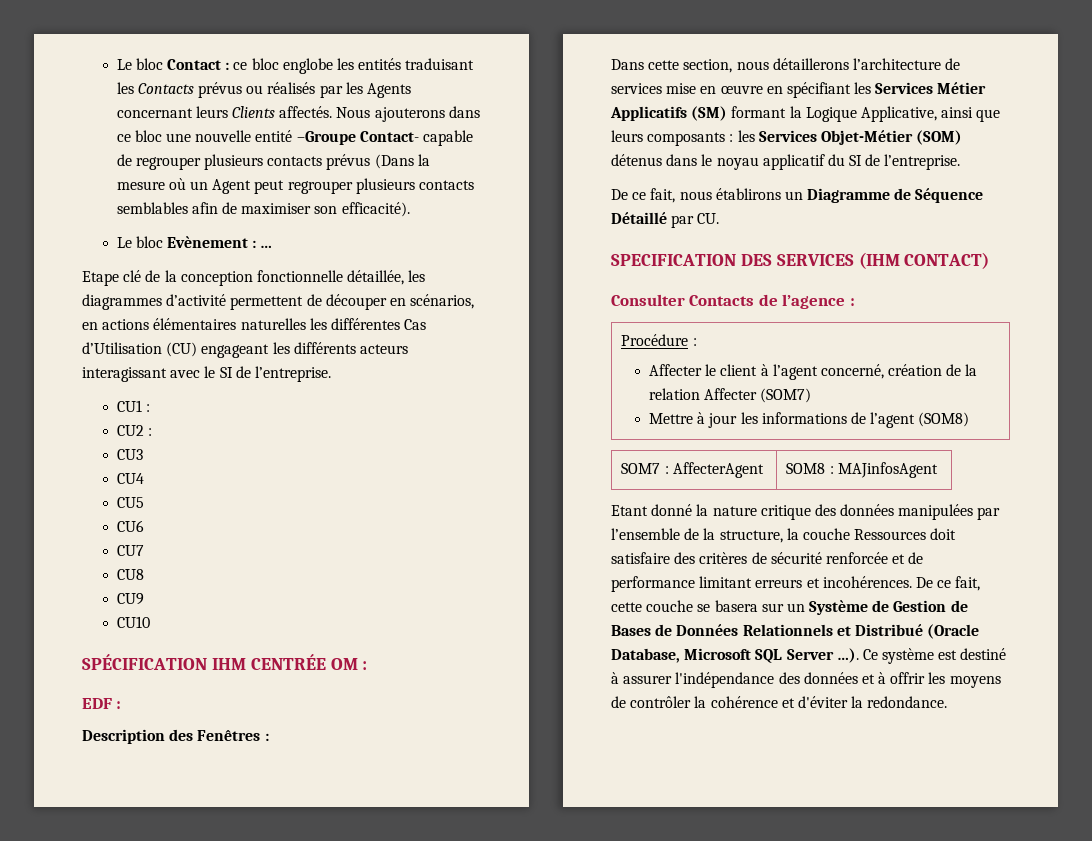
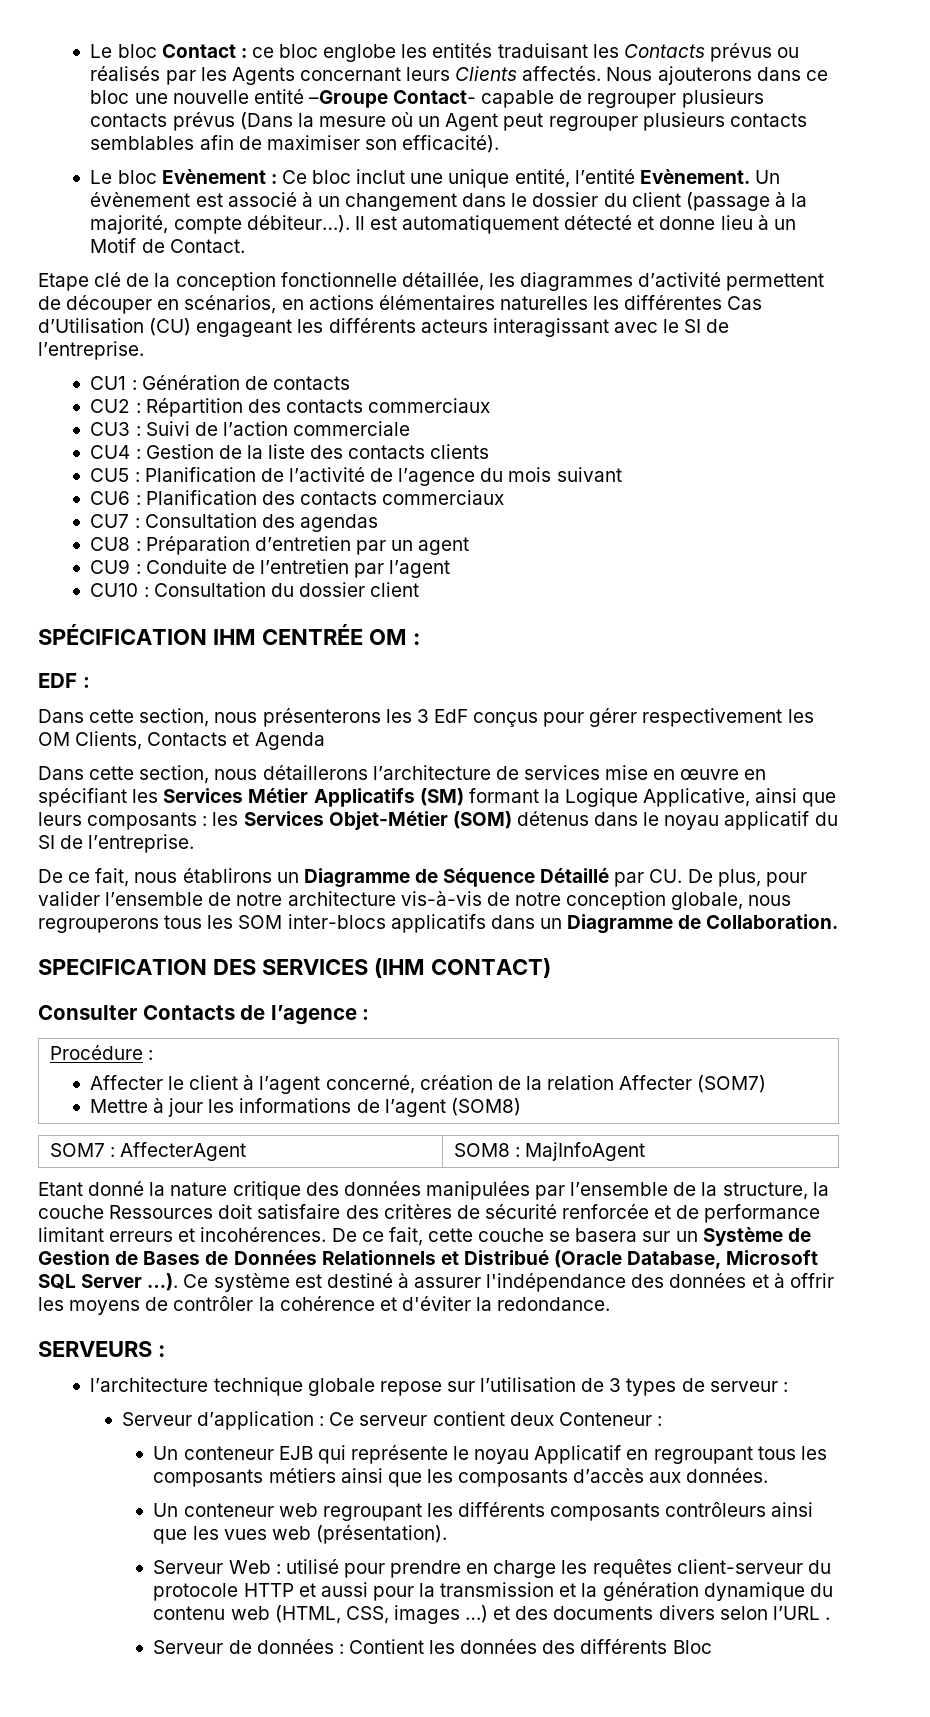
- Le bloc Evènement : …
+ Le bloc Evènement : Ce bloc inclut une unique entité, l’entité Evènement. Un évènement est associé à un changement dans le dossier du client (passage à la majorité, compte débiteur…). Il est automatiquement détecté et donne lieu à un Motif de Contact.
- CU1 :
+ CU1 : Génération de contacts
- CU2 :
- CU3
- CU4
- CU5
- CU6
- CU7
- CU8
- CU9
- CU10
+ CU2 : Répartition des contacts commerciaux
+ CU3 : Suivi de l’action commerciale
+ CU4 : Gestion de la liste des contacts clients
+ CU5 : Planification de l’activité de l’agence du mois suivant
+ CU6 : Planification des contacts commerciaux
+ CU7 : Consultation des agendas
+ CU8 : Préparation d’entretien par un agent
+ CU9 : Conduite de l’entretien par l’agent
+ CU10 : Consultation du dossier client
- Description des Fenêtres :
+ Dans cette section, nous présenterons les 3 EdF conçus pour gérer respectivement les OM Clients, Contacts et Agenda
- De ce fait, nous établirons un Diagramme de Séquence Détaillé par CU.
+ De ce fait, nous établirons un Diagramme de Séquence Détaillé par CU. De plus, pour valider l’ensemble de notre architecture vis-à-vis de notre conception globale, nous regrouperons tous les SOM inter-blocs applicatifs dans un Diagramme de Collaboration.
- SOM7 : AffecterAgent | SOM8 : MAJinfosAgent
+ SOM7 : AffecterAgent | SOM8 : MajInfoAgent
+ SERVEURS :
+ l’architecture technique globale repose sur l’utilisation de 3 types de serveur :
+ Serveur d’application : Ce serveur contient deux Conteneur :
+ Un conteneur EJB qui représente le noyau Applicatif en regroupant tous les composants métiers ainsi que les composants d’accès aux données.
+ Un conteneur web regroupant les différents composants contrôleurs ainsi que les vues web (présentation).
+ Serveur Web : utilisé pour prendre en charge les requêtes client-serveur du protocole HTTP et aussi pour la transmission et la génération dynamique du contenu web (HTML, CSS, images …) et des documents divers selon l’URL .
+ Serveur de données : Contient les données des différents Bloc

